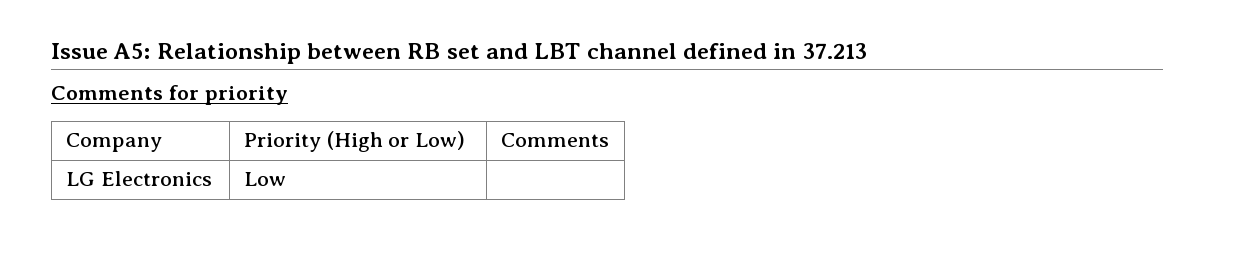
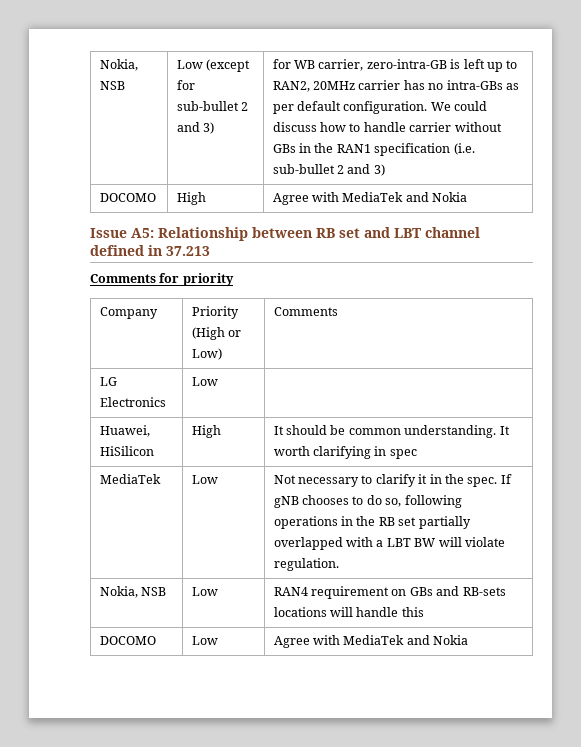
+ Nokia, NSB | Low (except for sub-bullet 2 and 3) | for WB carrier, zero-intra-GB is left up to RAN2, 20MHz carrier has no intra-GBs as per default configuration. We could discuss how to handle carrier without GBs in the RAN1 specification (i.e. sub-bullet 2 and 3)
+ DOCOMO | High | Agree with MediaTek and Nokia
+ Huawei, HiSilicon | High | It should be common understanding. It worth clarifying in spec
+ MediaTek | Low | Not necessary to clarify it in the spec. If gNB chooses to do so, following operations in the RB set partially overlapped with a LBT BW will violate regulation.
+ Nokia, NSB | Low | RAN4 requirement on GBs and RB-sets locations will handle this
+ DOCOMO | Low | Agree with MediaTek and Nokia

